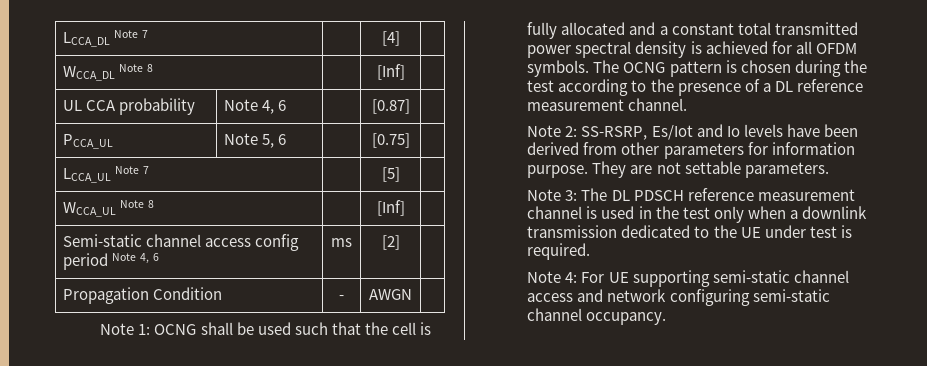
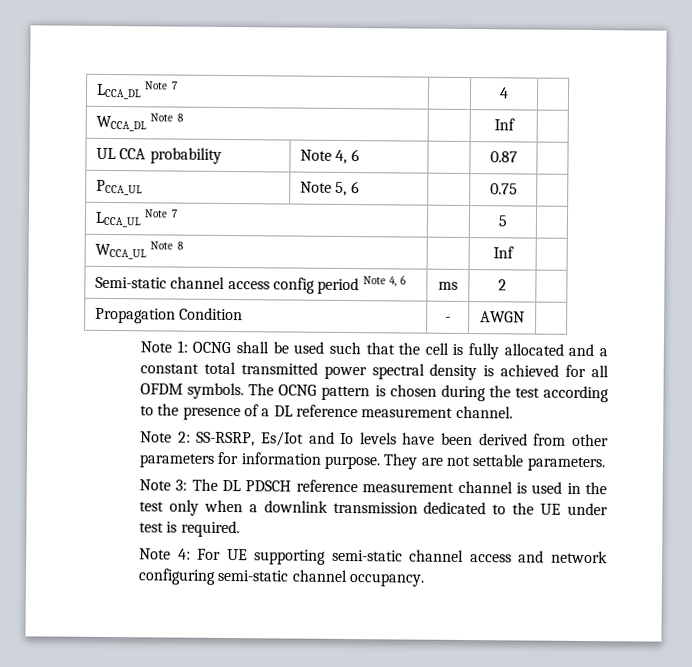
- LCCA_DL Note 7 | | [4] |
+ LCCA_DL Note 7 | | 4 |
- WCCA_DL Note 8 | | [Inf] |
+ WCCA_DL Note 8 | | Inf |
- UL CCA probability | Note 4, 6 | | [0.87] |
+ UL CCA probability | Note 4, 6 | | 0.87 |
- PCCA_UL | Note 5, 6 | | [0.75] |
+ PCCA_UL | Note 5, 6 | | 0.75 |
- LCCA_UL Note 7 | | [5] |
+ LCCA_UL Note 7 | | 5 |
- WCCA_UL Note 8 | | [Inf] |
+ WCCA_UL Note 8 | | Inf |
- Semi-static channel access config period Note 4, 6 | ms | [2] |
+ Semi-static channel access config period Note 4, 6 | ms | 2 |

